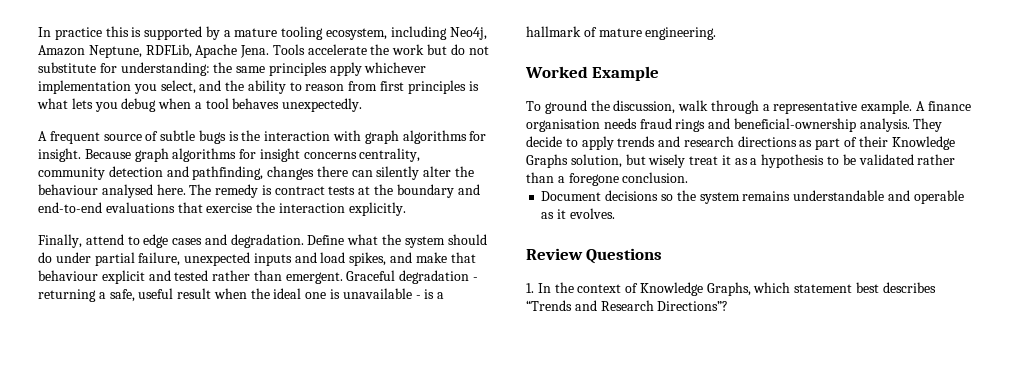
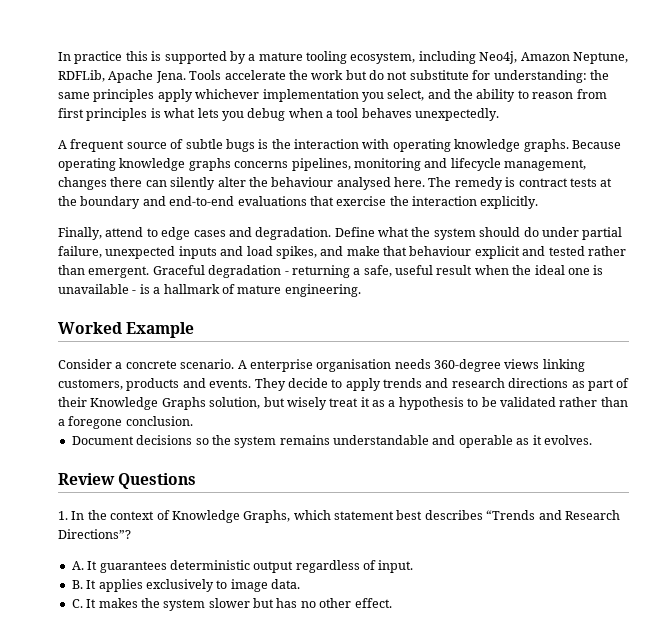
- A frequent source of subtle bugs is the interaction with graph algorithms for insight. Because graph algorithms for insight concerns centrality, community detection and pathfinding, changes there can silently alter the behaviour analysed here.
+ A frequent source of subtle bugs is the interaction with operating knowledge graphs. Because operating knowledge graphs concerns pipelines, monitoring and lifecycle management, changes there can silently alter the behaviour analysed here.
- To ground the discussion, walk through a representative example. A finance organisation needs fraud rings and beneficial-ownership analysis.
+ Consider a concrete scenario. A enterprise organisation needs 360-degree views linking customers, products and events.
+ A. It guarantees deterministic output regardless of input.
+ B. It applies exclusively to image data.
+ C. It makes the system slower but has no other effect.

